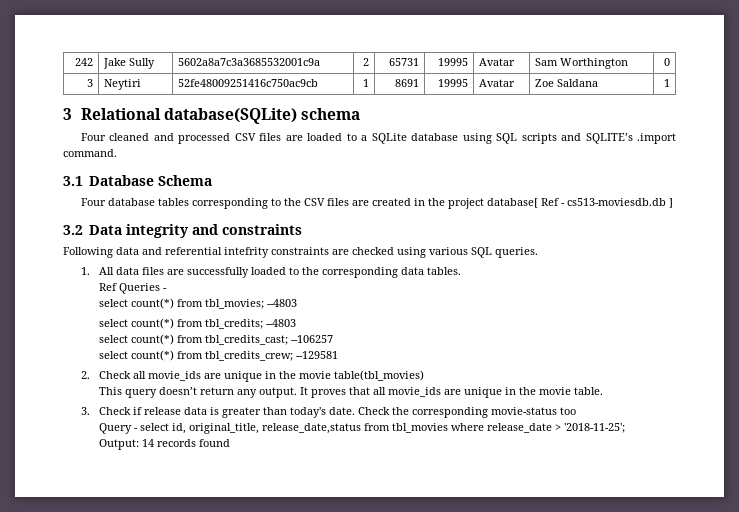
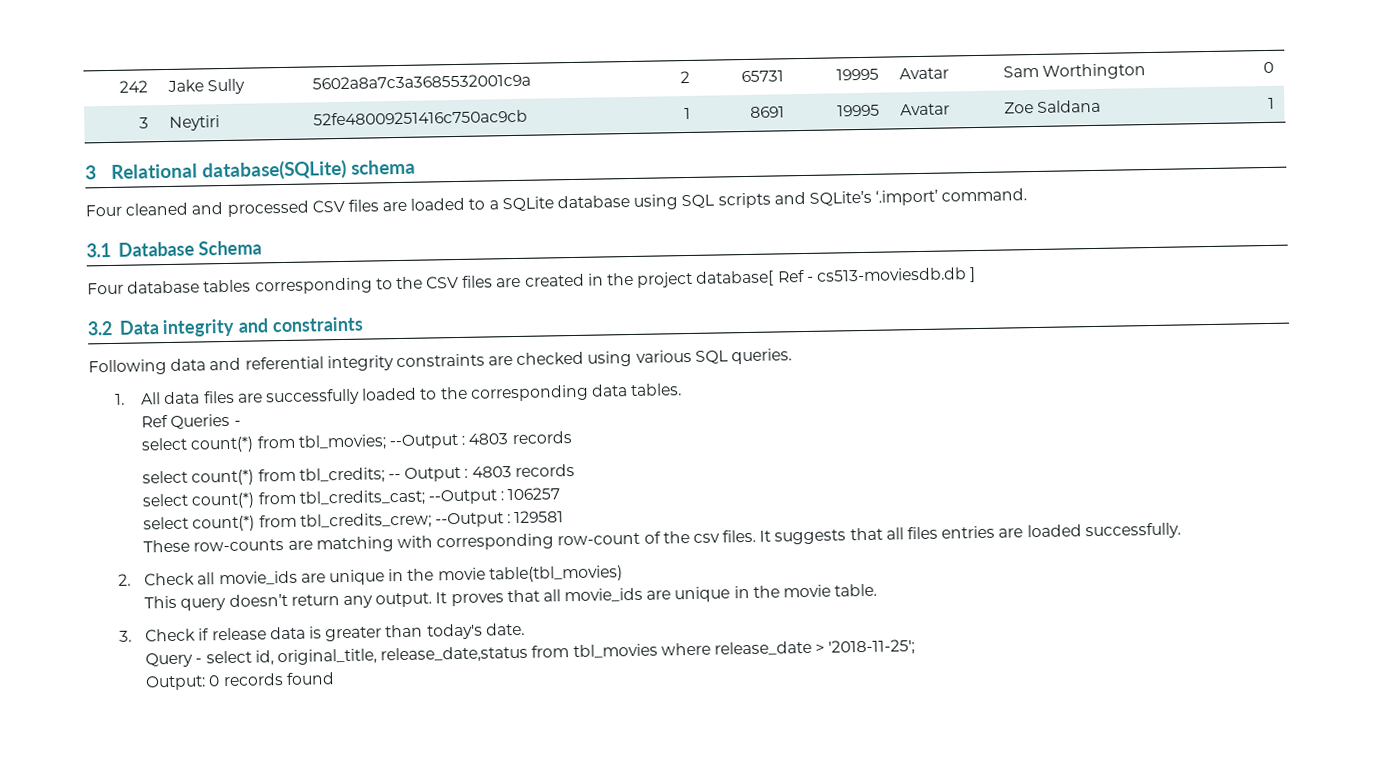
- Four cleaned and processed CSV files are loaded to a SQLite database using SQL scripts and SQLITE’s .import command.
+ Four cleaned and processed CSV files are loaded to a SQLite database using SQL scripts and SQLite’s ‘.import’ command.
- Following data and referential intefrity constraints are checked using various SQL queries.
+ Following data and referential integrity constraints are checked using various SQL queries.
- select count(*) from tbl_movies; --4803
+ select count(*) from tbl_movies; --Output : 4803 records
- select count(*) from tbl_credits; --4803
+ select count(*) from tbl_credits; -- Output : 4803 records
- select count(*) from tbl_credits_cast; --106257
+ select count(*) from tbl_credits_cast; --Output : 106257
- select count(*) from tbl_credits_crew; --129581
+ select count(*) from tbl_credits_crew; --Output : 129581
+ These row-counts are matching with corresponding row-count of the csv files. It suggests that all files entries are loaded successfully.
- Check the corresponding movie-status too
- Output: 14 records found
+ Output: 0 records found

